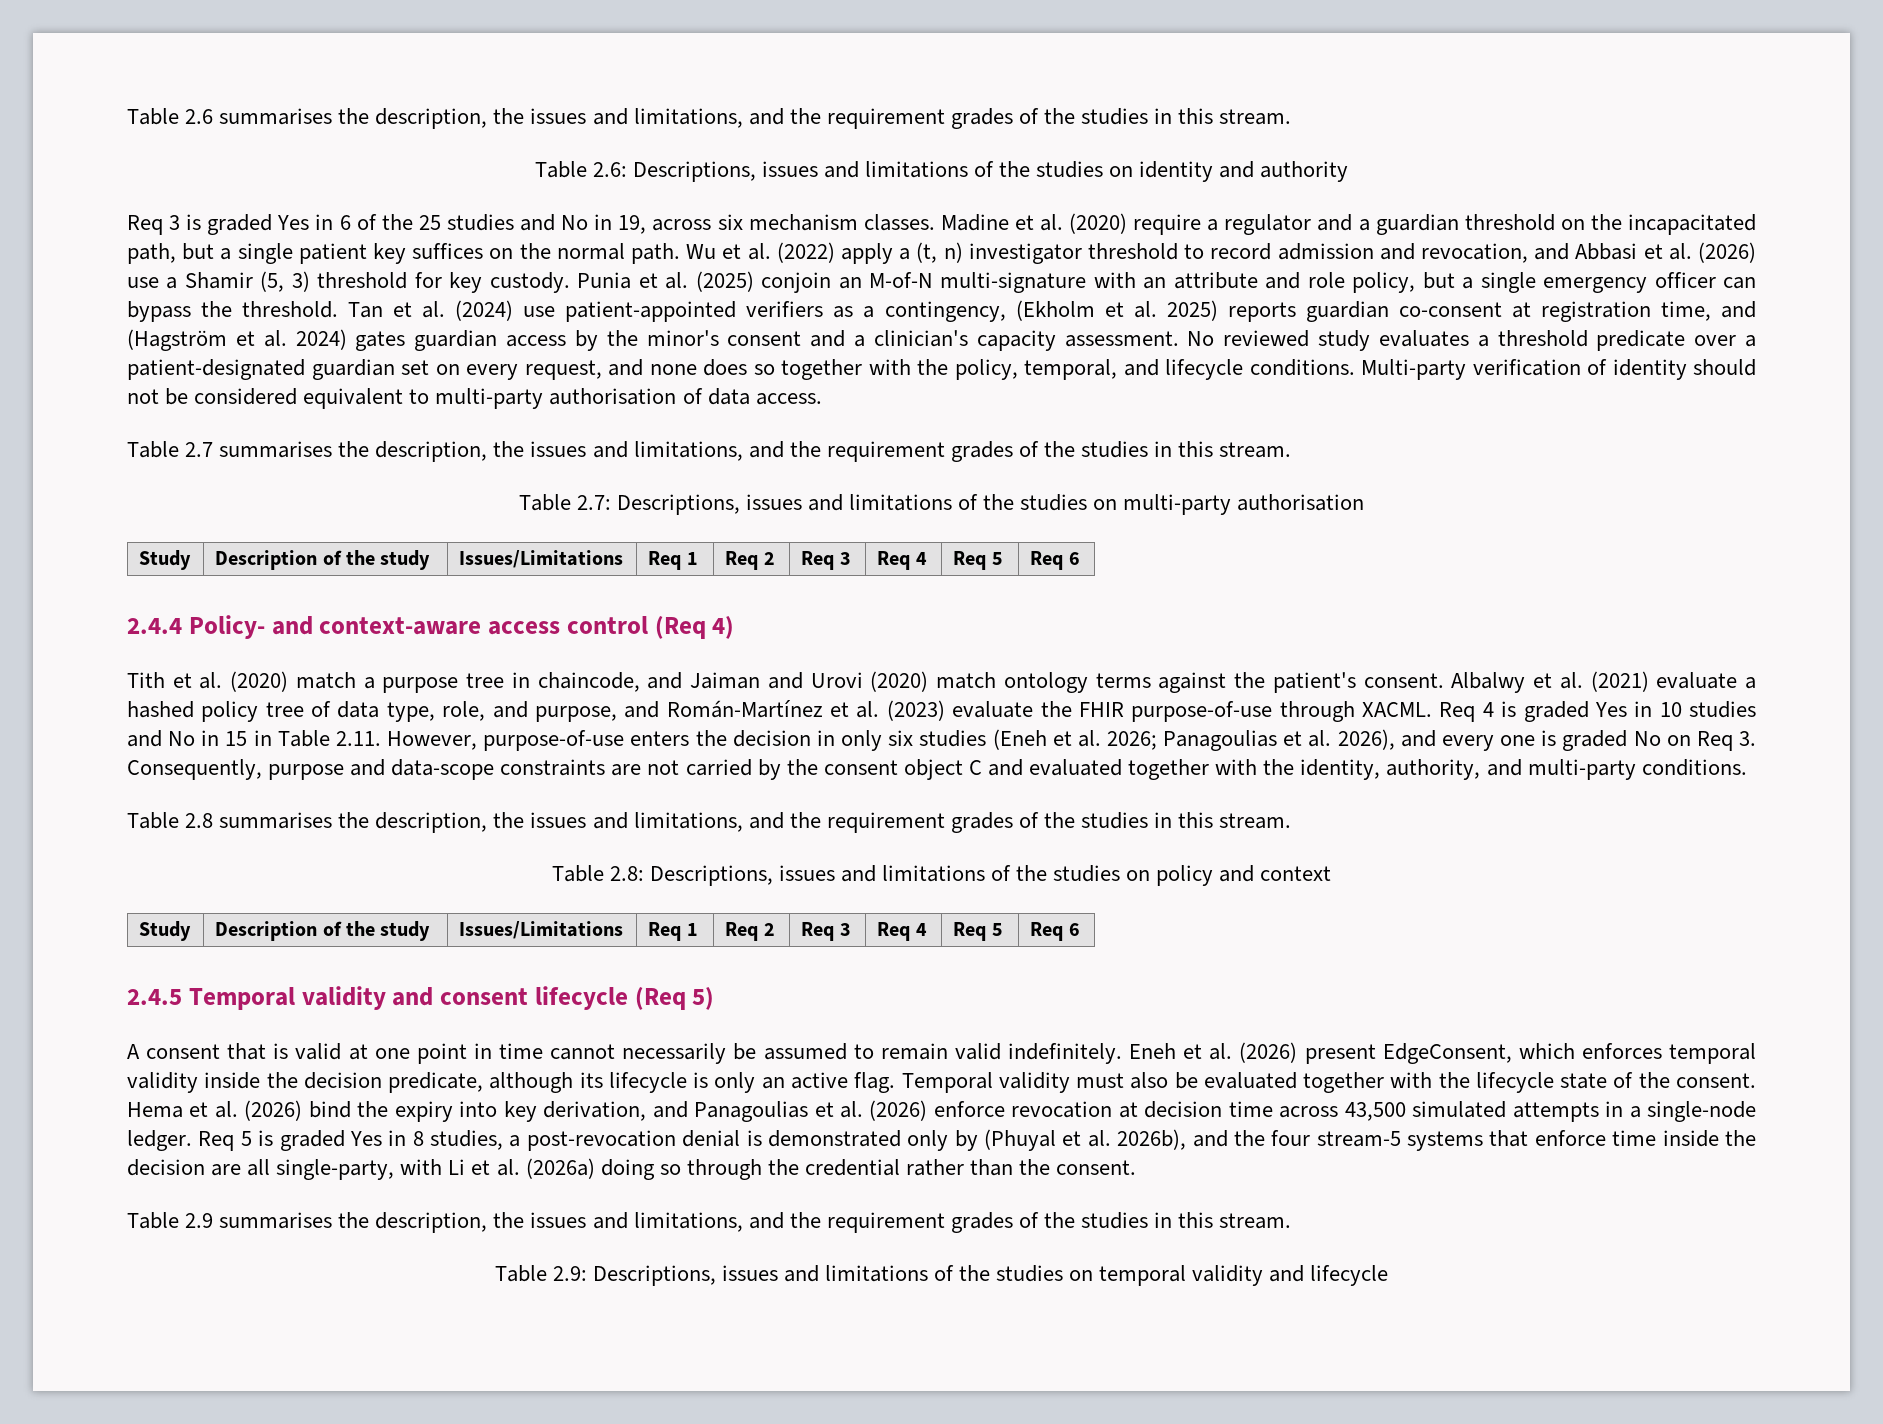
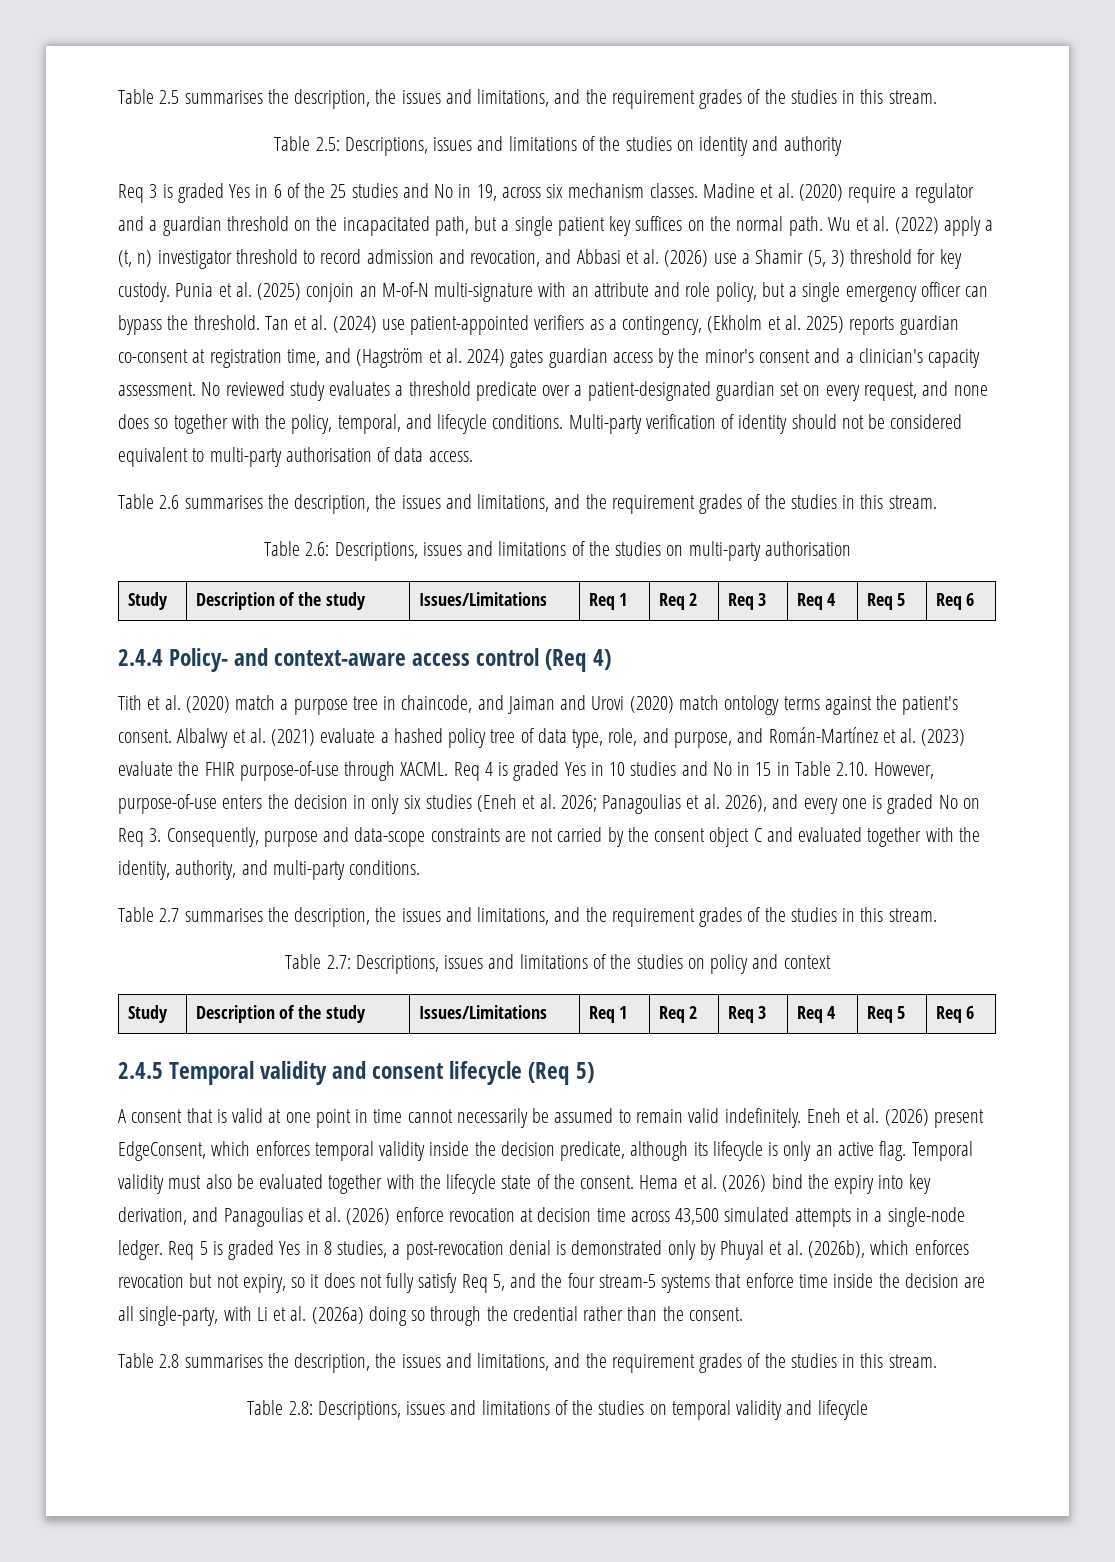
- Table 2.6 summarises the description, the issues and limitations, and the requirement grades of the studies in this stream.
+ Table 2.5 summarises the description, the issues and limitations, and the requirement grades of the studies in this stream.
- Table 2.6: Descriptions, issues and limitations of the studies on identity and authority
+ Table 2.5: Descriptions, issues and limitations of the studies on identity and authority
- Table 2.7 summarises the description, the issues and limitations, and the requirement grades of the studies in this stream.
+ Table 2.6 summarises the description, the issues and limitations, and the requirement grades of the studies in this stream.
- Table 2.7: Descriptions, issues and limitations of the studies on multi-party authorisation
+ Table 2.6: Descriptions, issues and limitations of the studies on multi-party authorisation
- Req 4 is graded Yes in 10 studies and No in 15 in Table 2.11. However, purpose-of-use enters the decision in only six studies (Eneh et al. 2026;
+ Req 4 is graded Yes in 10 studies and No in 15 in Table 2.10. However, purpose-of-use enters the decision in only six studies (Eneh et al. 2026;
- Table 2.8 summarises the description, the issues and limitations, and the requirement grades of the studies in this stream.
+ Table 2.7 summarises the description, the issues and limitations, and the requirement grades of the studies in this stream.
- Table 2.8: Descriptions, issues and limitations of the studies on policy and context
+ Table 2.7: Descriptions, issues and limitations of the studies on policy and context
- Req 5 is graded Yes in 8 studies, a post-revocation denial is demonstrated only by (Phuyal et al. 2026b), and the four stream-5 systems that enforce time inside the decision are all single-party, with Li et al. (2026a) doing so through the credential rather than the consent.
+ Req 5 is graded Yes in 8 studies, a post-revocation denial is demonstrated only by Phuyal et al. (2026b), which enforces revocation but not expiry, so it does not fully satisfy Req 5, and the four stream-5 systems that enforce time inside the decision are all single-party, with Li et al. (2026a) doing so through the credential rather than the consent.
- Table 2.9 summarises the description, the issues and limitations, and the requirement grades of the studies in this stream.
+ Table 2.8 summarises the description, the issues and limitations, and the requirement grades of the studies in this stream.
- Table 2.9: Descriptions, issues and limitations of the studies on temporal validity and lifecycle
+ Table 2.8: Descriptions, issues and limitations of the studies on temporal validity and lifecycle

